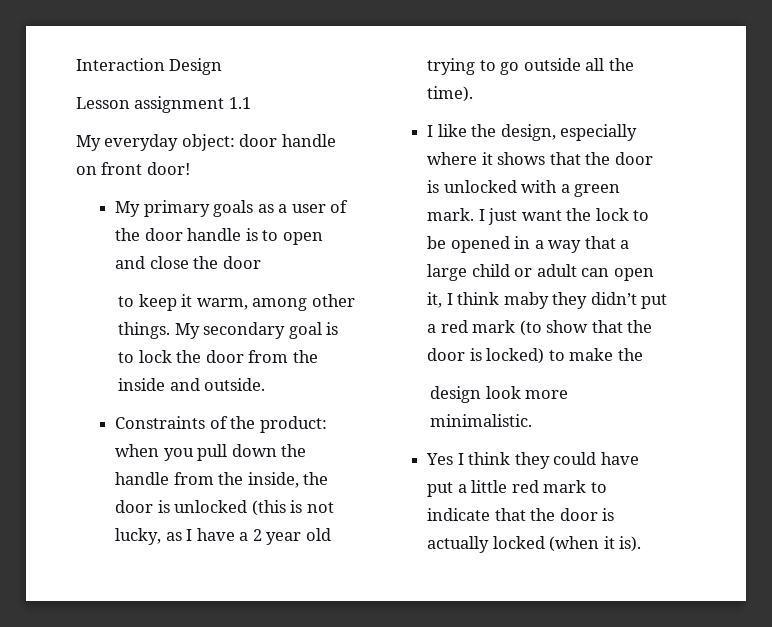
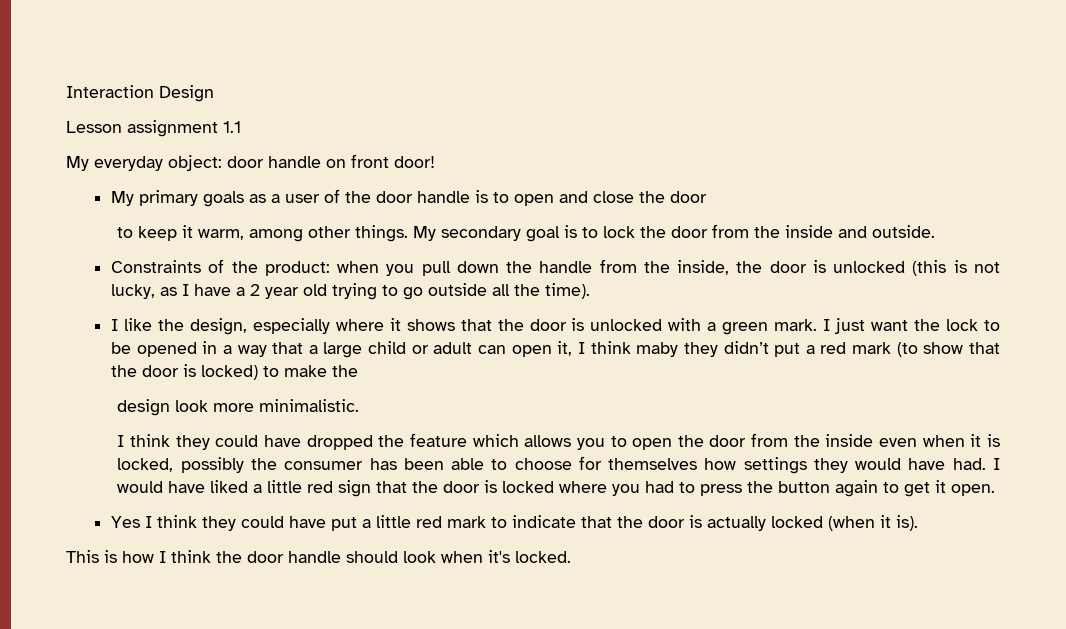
+ I think they could have dropped the feature which allows you to open the door from the inside even when it is locked, possibly the consumer has been able to choose for themselves how settings they would have had. I would have liked a little red sign that the door is locked where you had to press the button again to get it open.
+ This is how I think the door handle should look when it's locked.

